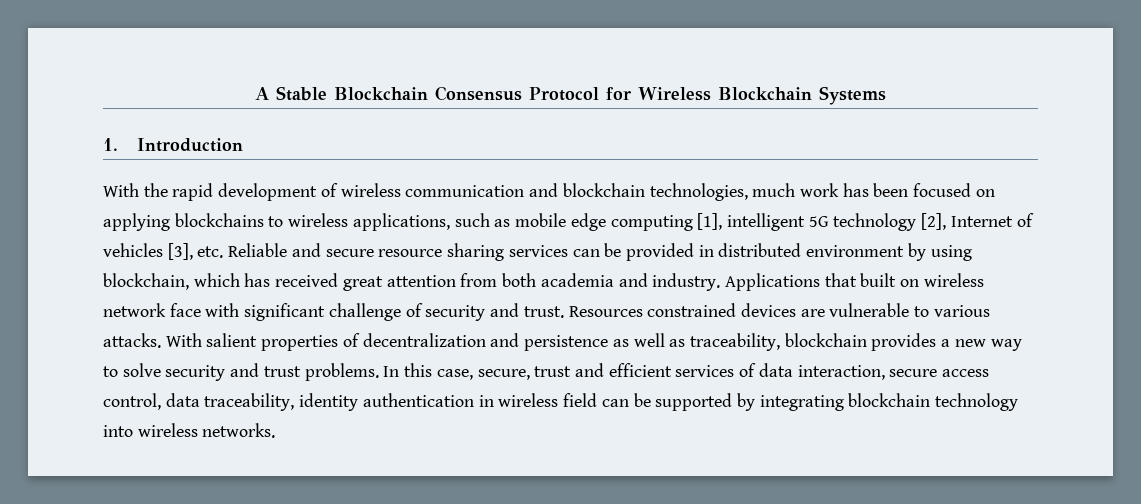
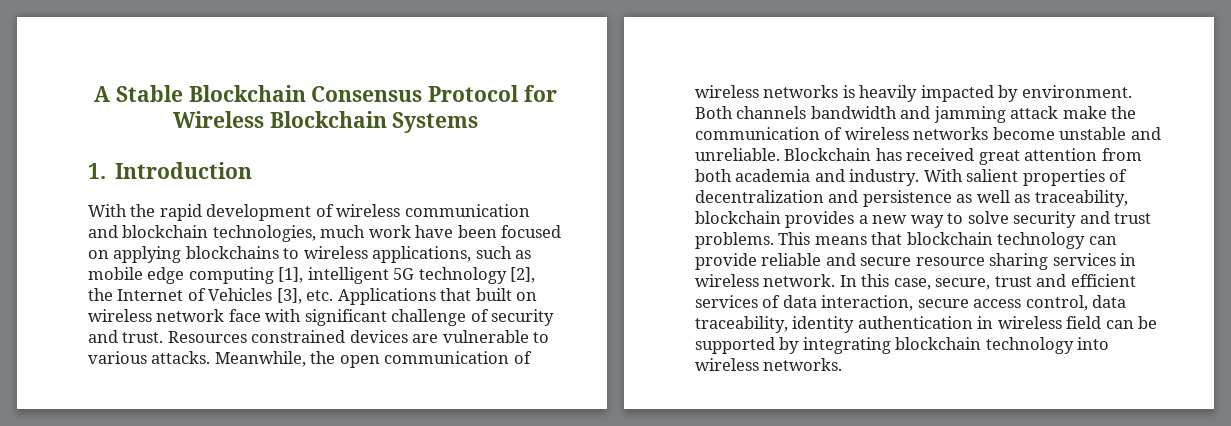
- With the rapid development of wireless communication and blockchain technologies, much work has been focused on applying blockchains to wireless applications, such as mobile edge computing [1], intelligent 5G technology [2], Internet of vehicles [3], etc. Reliable and secure resource sharing services can be provided in distributed environment by using blockchain, which has received great attention from both academia and industry. Applications that built on wireless network face with significant challenge of security and trust.
+ With the rapid development of wireless communication and blockchain technologies, much work have been focused on applying blockchains to wireless applications, such as mobile edge computing [1], intelligent 5G technology [2], the Internet of Vehicles [3], etc. Applications that built on wireless network face with significant challenge of security and trust.
+ Meanwhile, the open communication of wireless networks is heavily impacted by environment. Both channels bandwidth and jamming attack make the communication of wireless networks become unstable and unreliable. Blockchain has received great attention from both academia and industry.
+ This means that blockchain technology can provide reliable and secure resource sharing services in wireless network.

